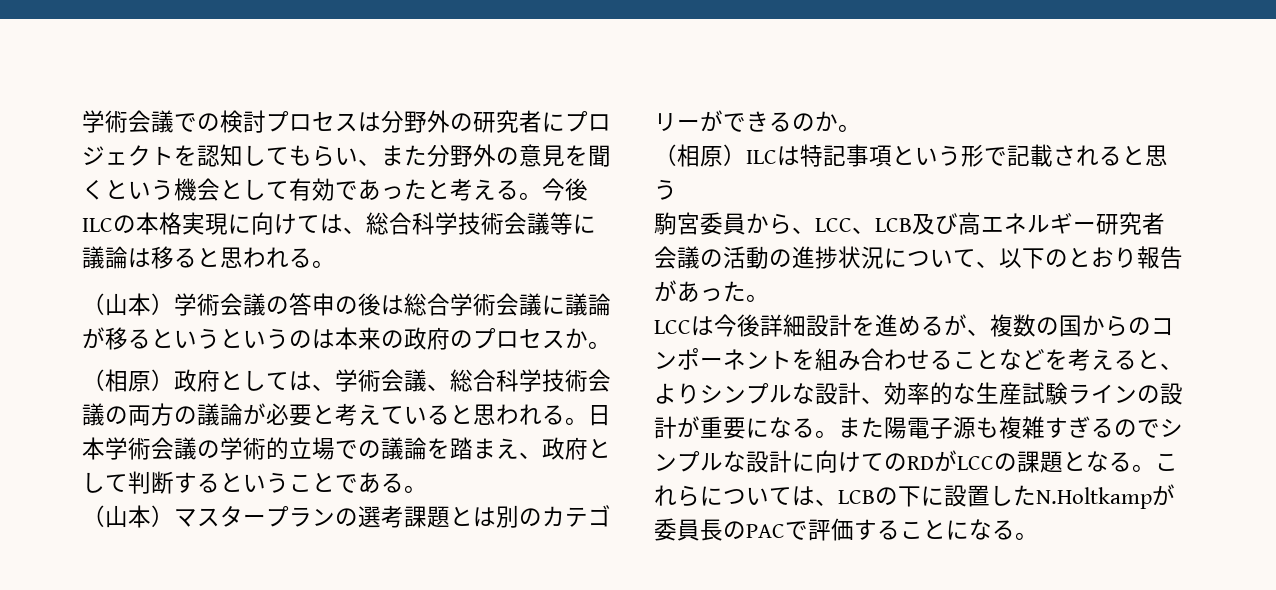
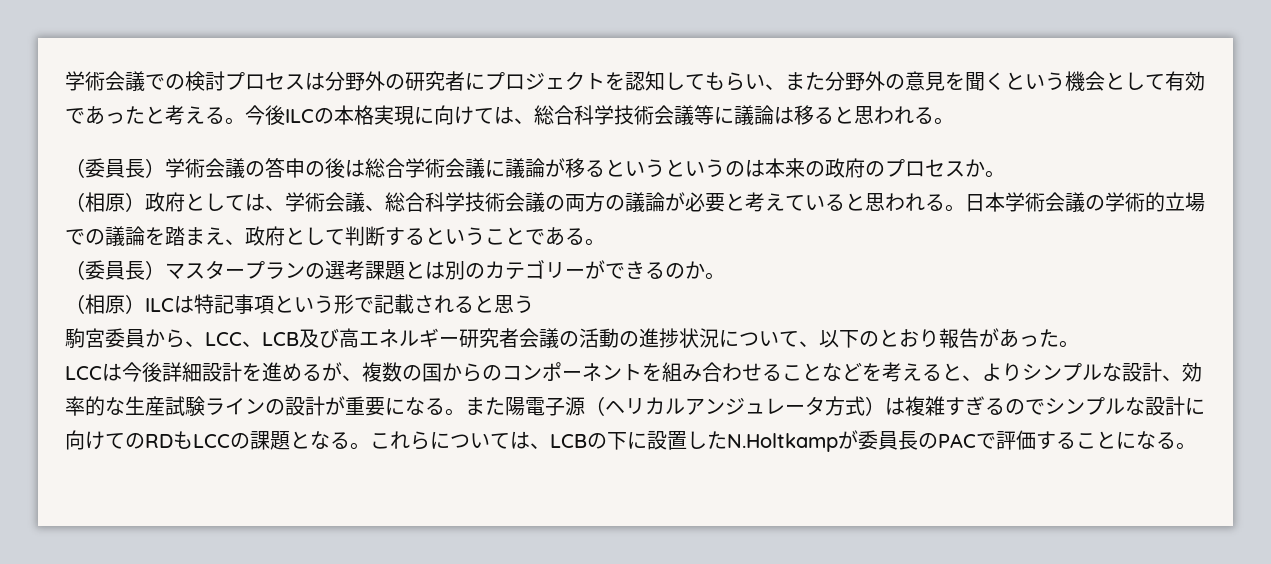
- （山本）学術会議の答申の後は総合学術会議に議論が移るというというのは本来の政府のプロセスか。
+ （委員長）学術会議の答申の後は総合学術会議に議論が移るというというのは本来の政府のプロセスか。
- （山本）マスタープランの選考課題とは別のカテゴリーができるのか。
+ （委員長）マスタープランの選考課題とは別のカテゴリーができるのか。
- また陽電子源も複雑すぎるのでシンプルな設計に向けてのRDがLCCの課題となる。
+ また陽電子源（ヘリカルアンジュレータ方式）は複雑すぎるのでシンプルな設計に向けてのRDもLCCの課題となる。

